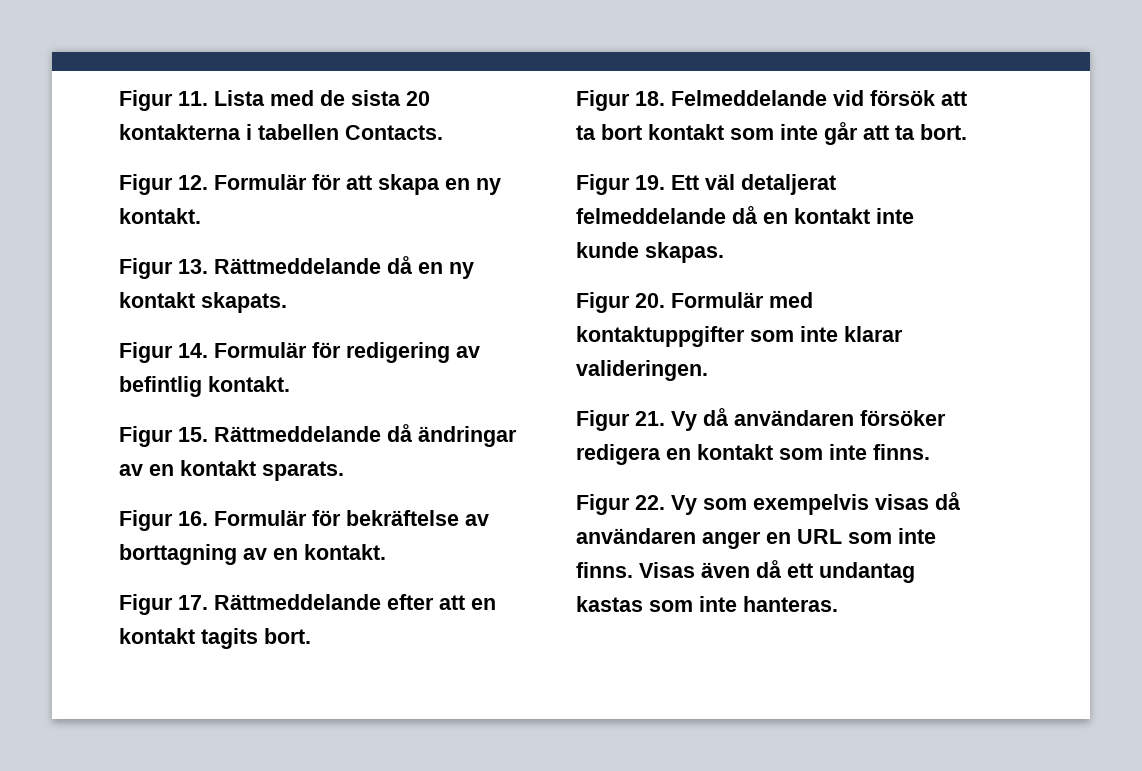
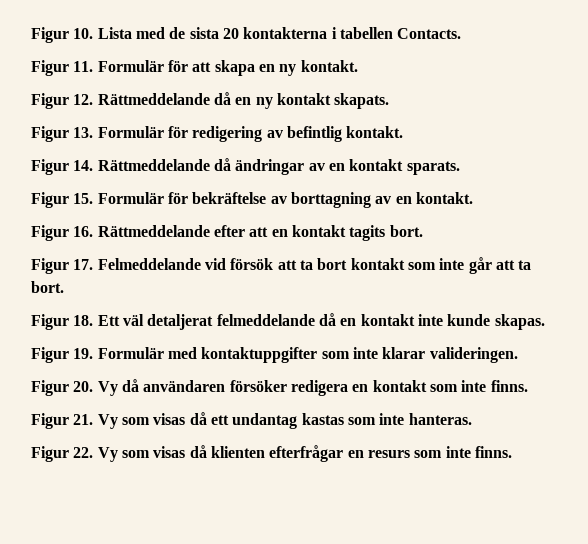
- Figur 11. Lista med de sista 20 kontakterna i tabellen Contacts.
+ Figur 10. Lista med de sista 20 kontakterna i tabellen Contacts.
- Figur 12. Formulär för att skapa en ny kontakt.
+ Figur 11. Formulär för att skapa en ny kontakt.
- Figur 13. Rättmeddelande då en ny kontakt skapats.
+ Figur 12. Rättmeddelande då en ny kontakt skapats.
- Figur 14. Formulär för redigering av befintlig kontakt.
+ Figur 13. Formulär för redigering av befintlig kontakt.
- Figur 15. Rättmeddelande då ändringar av en kontakt sparats.
+ Figur 14. Rättmeddelande då ändringar av en kontakt sparats.
- Figur 16. Formulär för bekräftelse av borttagning av en kontakt.
+ Figur 15. Formulär för bekräftelse av borttagning av en kontakt.
- Figur 17. Rättmeddelande efter att en kontakt tagits bort.
+ Figur 16. Rättmeddelande efter att en kontakt tagits bort.
- Figur 18. Felmeddelande vid försök att ta bort kontakt som inte går att ta bort.
+ Figur 17. Felmeddelande vid försök att ta bort kontakt som inte går att ta bort.
- Figur 19. Ett väl detaljerat felmeddelande då en kontakt inte kunde skapas.
+ Figur 18. Ett väl detaljerat felmeddelande då en kontakt inte kunde skapas.
- Figur 20. Formulär med kontaktuppgifter som inte klarar valideringen.
+ Figur 19. Formulär med kontaktuppgifter som inte klarar valideringen.
- Figur 21. Vy då användaren försöker redigera en kontakt som inte finns.
+ Figur 20. Vy då användaren försöker redigera en kontakt som inte finns.
- Figur 22. Vy som exempelvis visas då användaren anger en URL som inte finns. Visas även då ett undantag kastas som inte hanteras.
+ Figur 21. Vy som visas då ett undantag kastas som inte hanteras.
+ Figur 22. Vy som visas då klienten efterfrågar en resurs som inte finns.

